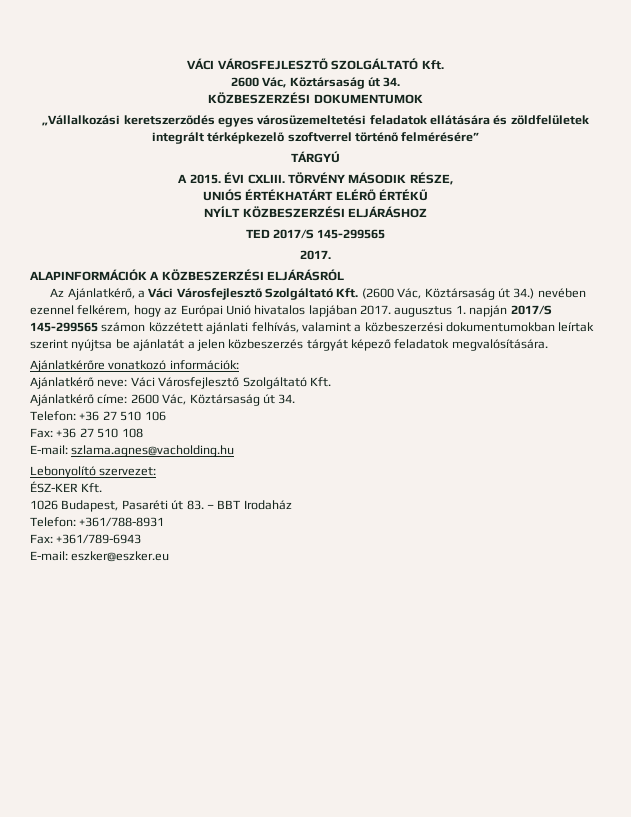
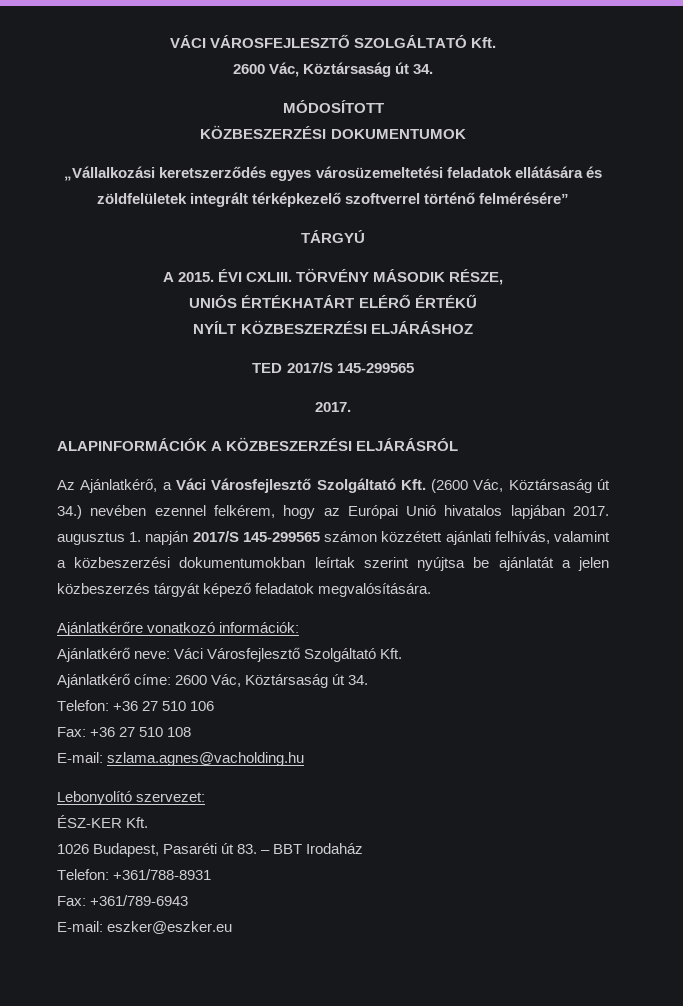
+ MÓDOSÍTOTT

